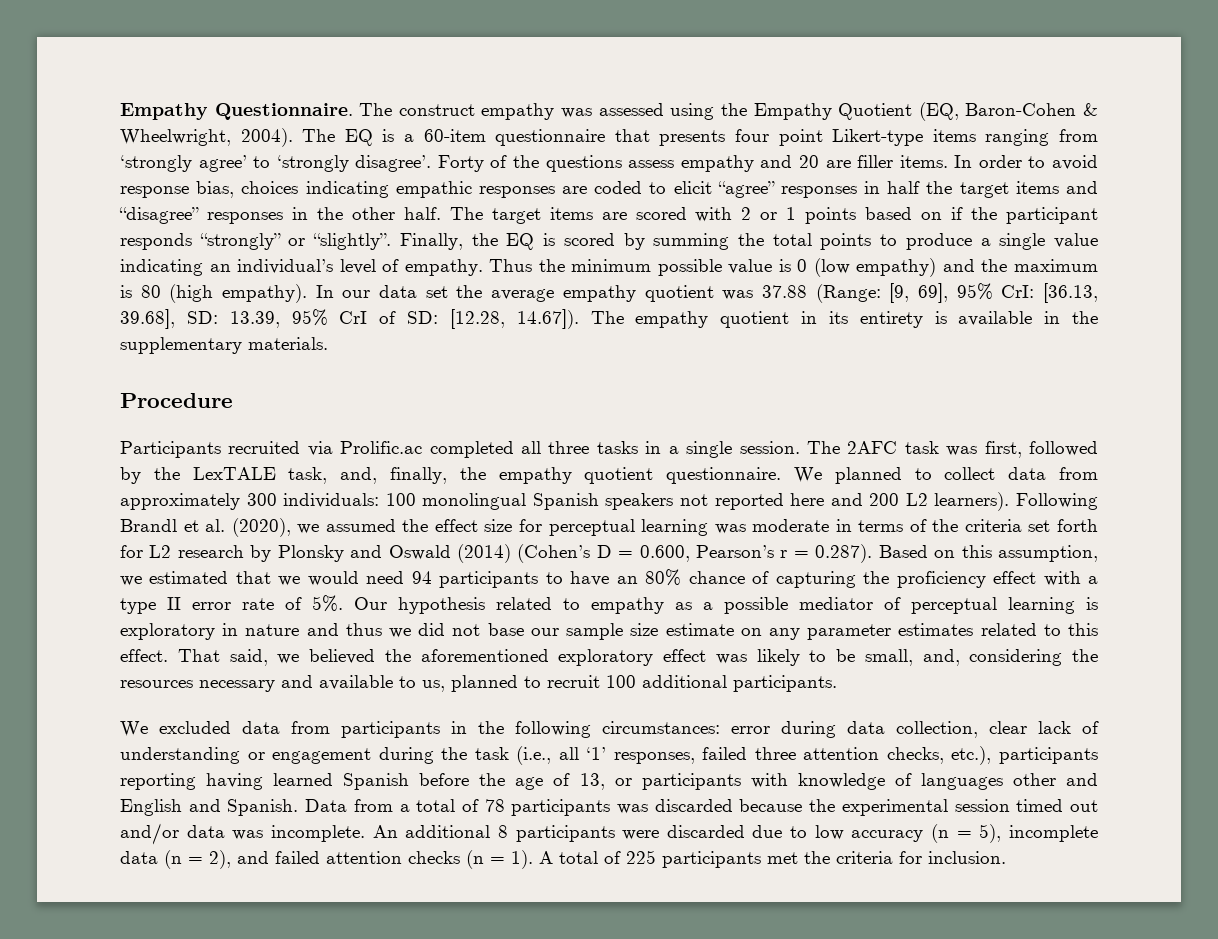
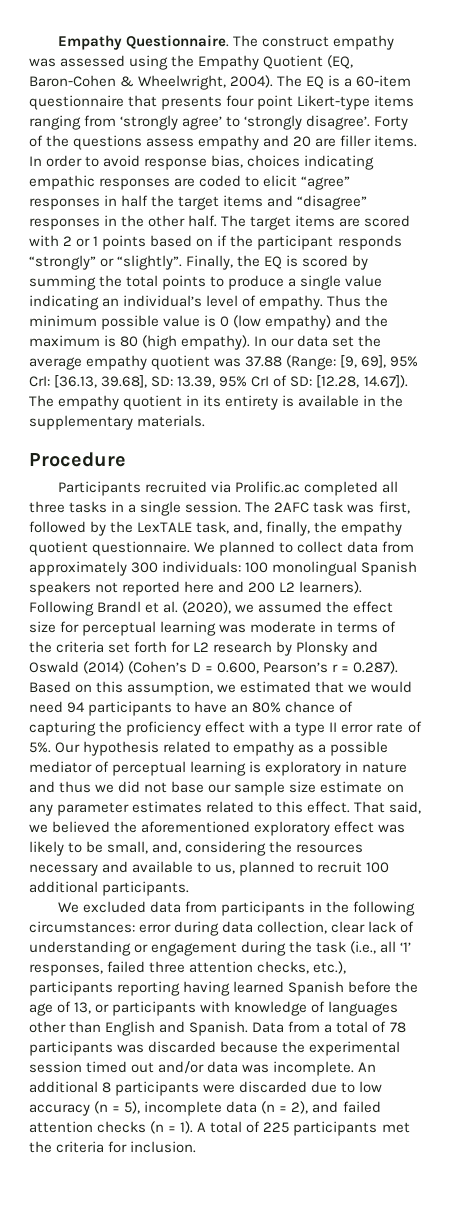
- We excluded data from participants in the following circumstances: error during data collection, clear lack of understanding or engagement during the task (i.e., all ‘1’ responses, failed three attention checks, etc.), participants reporting having learned Spanish before the age of 13, or participants with knowledge of languages other and English and Spanish.
+ We excluded data from participants in the following circumstances: error during data collection, clear lack of understanding or engagement during the task (i.e., all ‘1’ responses, failed three attention checks, etc.), participants reporting having learned Spanish before the age of 13, or participants with knowledge of languages other than English and Spanish.

